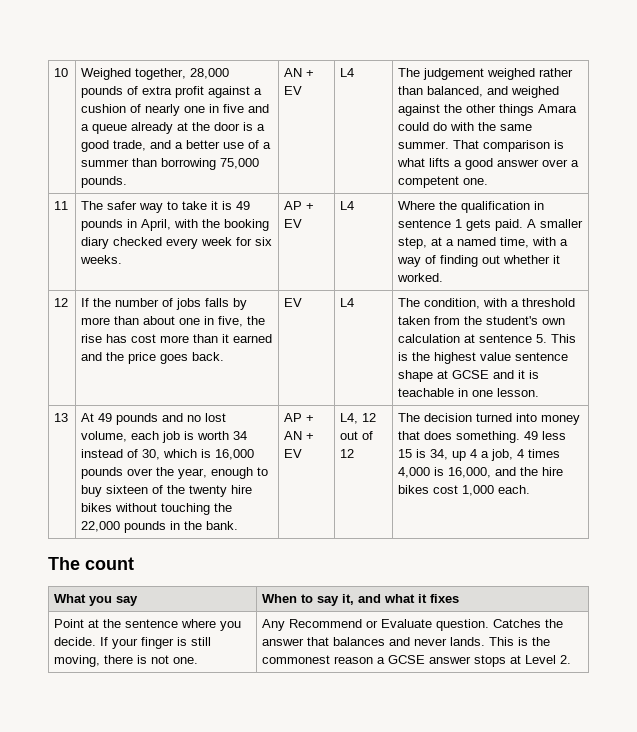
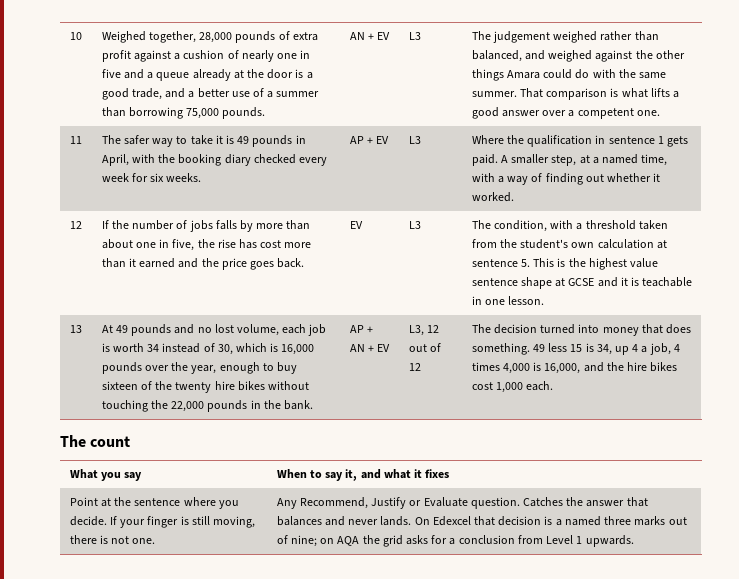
- AN + EV | L4
+ AN + EV | L3
- AP + EV | L4
+ AP + EV | L3
- If the number of jobs falls by more than about one in five, the rise has cost more than it earned and the price goes back. | EV | L4
+ If the number of jobs falls by more than about one in five, the rise has cost more than it earned and the price goes back. | EV | L3
- L4, 12 out of 12
+ L3, 12 out of 12
- Any Recommend or Evaluate question.
+ Any Recommend, Justify or Evaluate question.
- This is the commonest reason a GCSE answer stops at Level 2.
+ On Edexcel that decision is a named three marks out of nine; on AQA the grid asks for a conclusion from Level 1 upwards.

